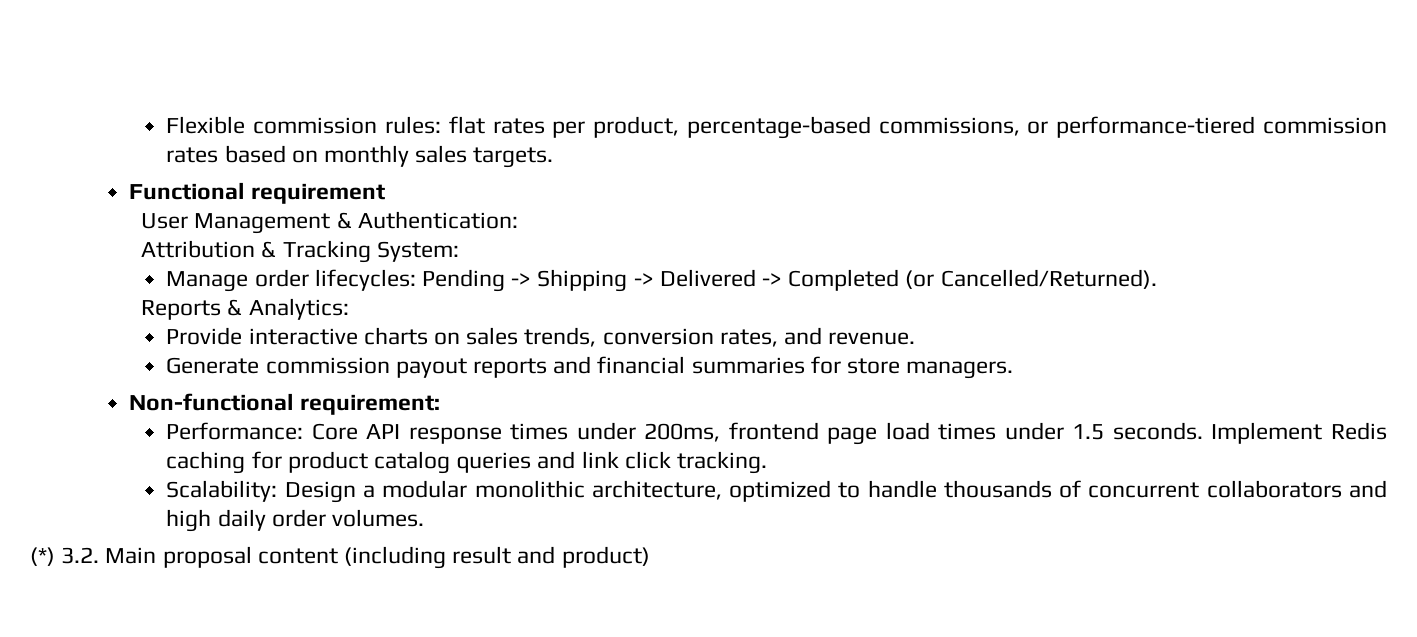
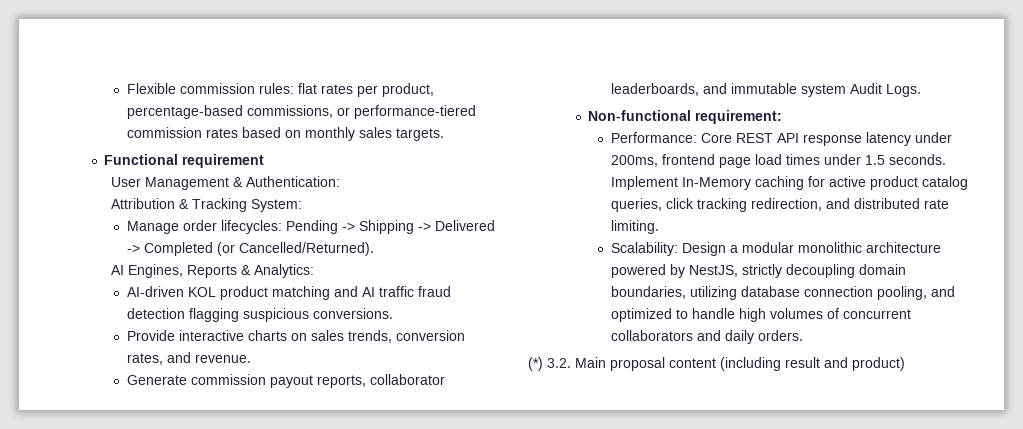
- Reports & Analytics:
+ AI Engines, Reports & Analytics:
+ AI-driven KOL product matching and AI traffic fraud detection flagging suspicious conversions.
- Generate commission payout reports and financial summaries for store managers.
+ Generate commission payout reports, collaborator leaderboards, and immutable system Audit Logs.
- Performance: Core API response times under 200ms, frontend page load times under 1.5 seconds.
+ Performance: Core REST API response latency under 200ms, frontend page load times under 1.5 seconds.
- Implement Redis caching for product catalog queries and link click tracking.
+ Implement In-Memory caching for active product catalog queries, click tracking redirection, and distributed rate limiting.
- Scalability: Design a modular monolithic architecture, optimized to handle thousands of concurrent collaborators and high daily order volumes.
+ Scalability: Design a modular monolithic architecture powered by NestJS, strictly decoupling domain boundaries, utilizing database connection pooling, and optimized to handle high volumes of concurrent collaborators and daily orders.

